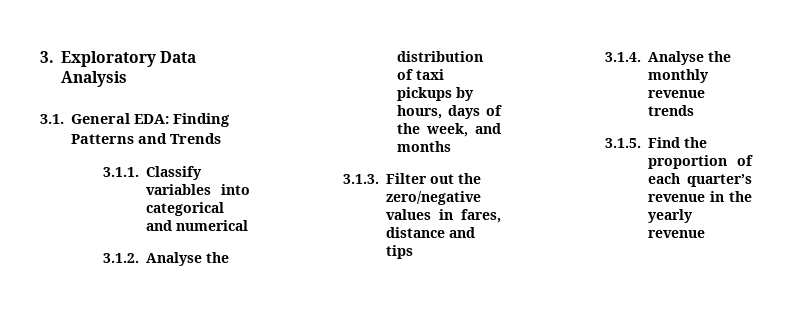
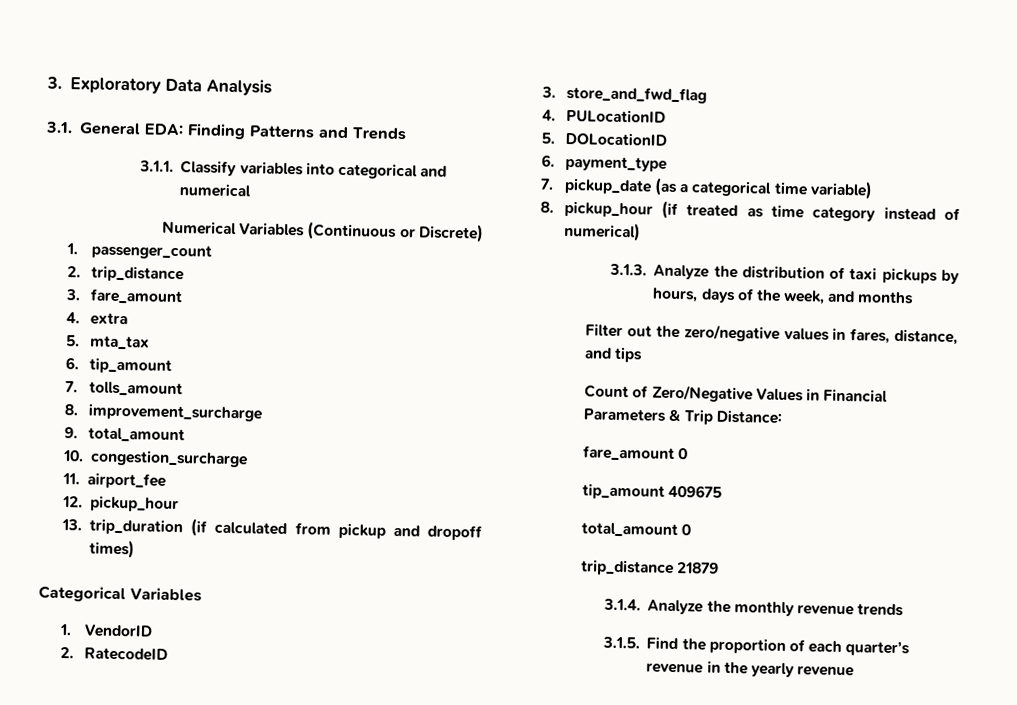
- 3.1.2. Analyse the distribution of taxi pickups by hours, days of the week, and months
+ Numerical Variables (Continuous or Discrete)
+ 1. passenger_count
+ 2. trip_distance
+ 3. fare_amount
+ 4. extra
+ 5. mta_tax
+ 6. tip_amount
+ 7. tolls_amount
+ 8. improvement_surcharge
+ 9. total_amount
+ 10. congestion_surcharge
+ 11. airport_fee
+ 12. pickup_hour
+ 13. trip_duration (if calculated from pickup and dropoff times)
+ Categorical Variables
+ 1. VendorID
+ 2. RatecodeID
+ 3. store_and_fwd_flag
+ 4. PULocationID
+ 5. DOLocationID
+ 6. payment_type
+ 7. pickup_date (as a categorical time variable)
+ 8. pickup_hour (if treated as time category instead of numerical)
+ 3.1.3. Analyze the distribution of taxi pickups by hours, days of the week, and months
- 3.1.3. Filter out the zero/negative values in fares, distance and tips
+ Filter out the zero/negative values in fares, distance, and tips
+ Count of Zero/Negative Values in Financial Parameters & Trip Distance:
+ fare_amount 0
+ tip_amount 409675
+ total_amount 0
+ trip_distance 21879
- 3.1.4. Analyse the monthly revenue trends
+ 3.1.4. Analyze the monthly revenue trends

